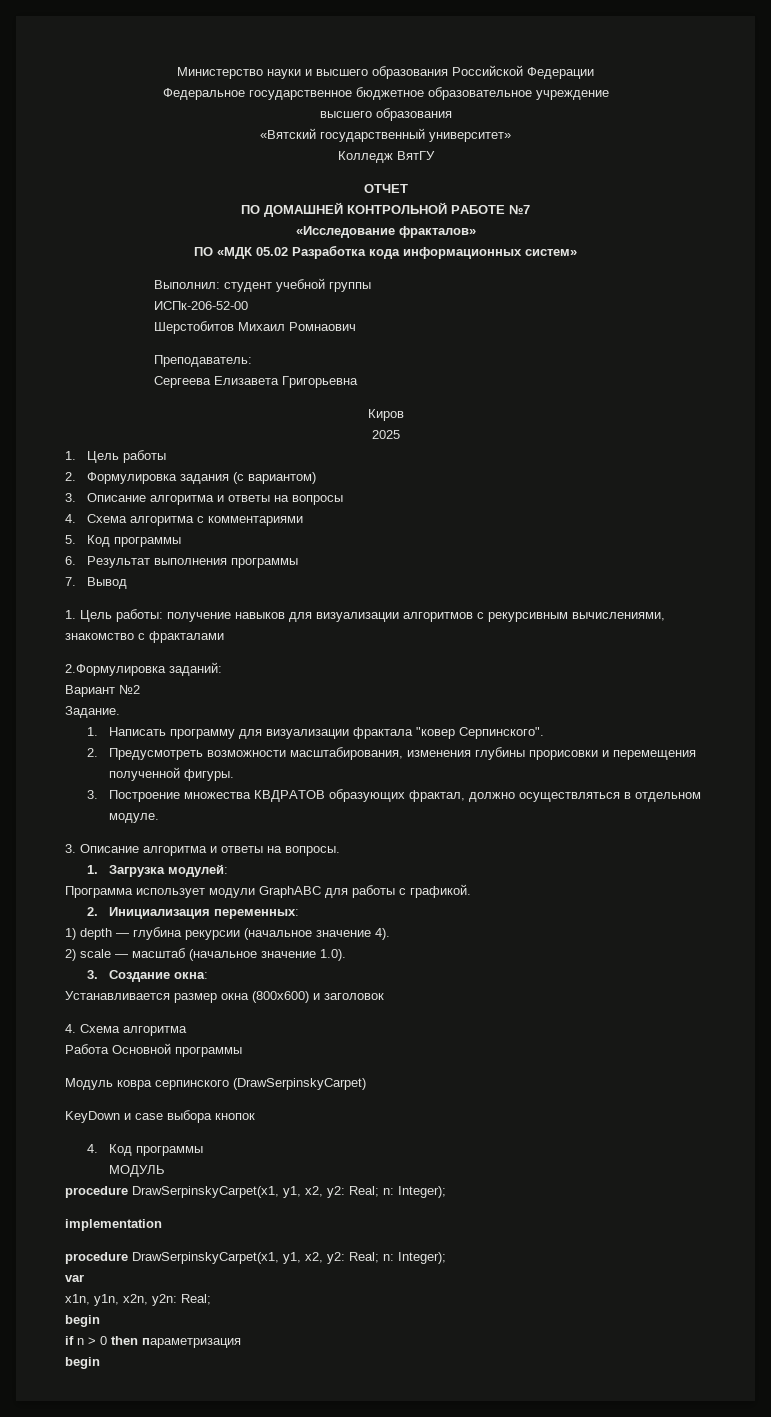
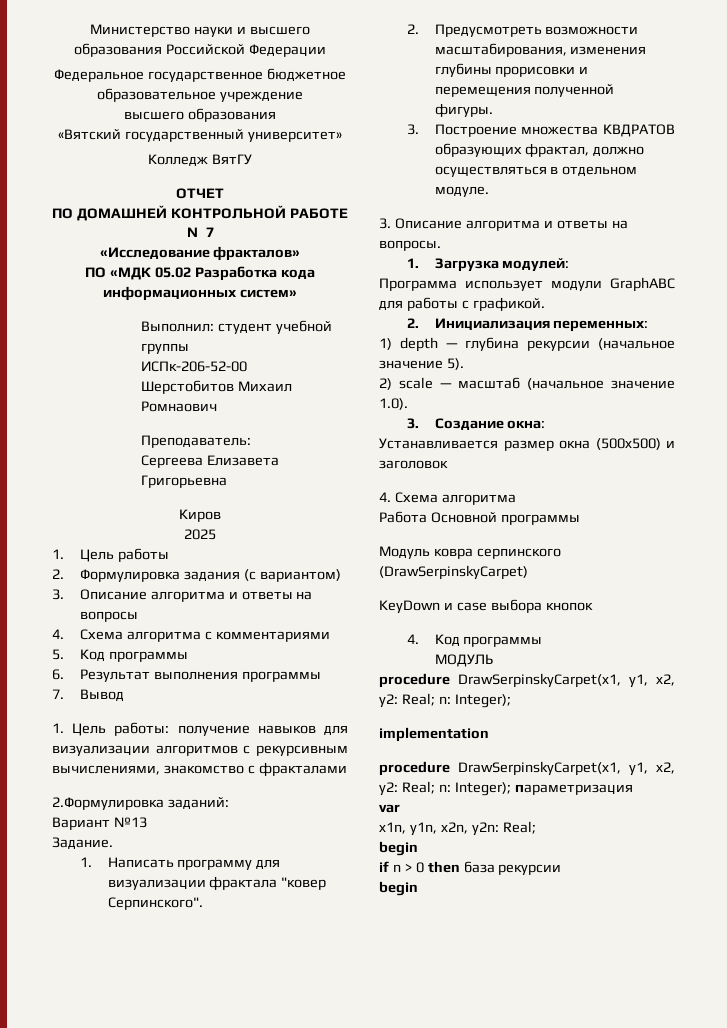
- Вариант №2
+ Вариант №13
- 1) depth — глубина рекурсии (начальное значение 4).
+ 1) depth — глубина рекурсии (начальное значение 5).
- Устанавливается размер окна (800x600) и заголовок
+ Устанавливается размер окна (500x500) и заголовок
  implementation
- procedure DrawSerpinskyCarpet(x1, y1, x2, y2: Real; n: Integer);
+ procedure DrawSerpinskyCarpet(x1, y1, x2, y2: Real; n: Integer); параметризация
- if n > 0 then параметризация
+ if n > 0 then база рекурсии

